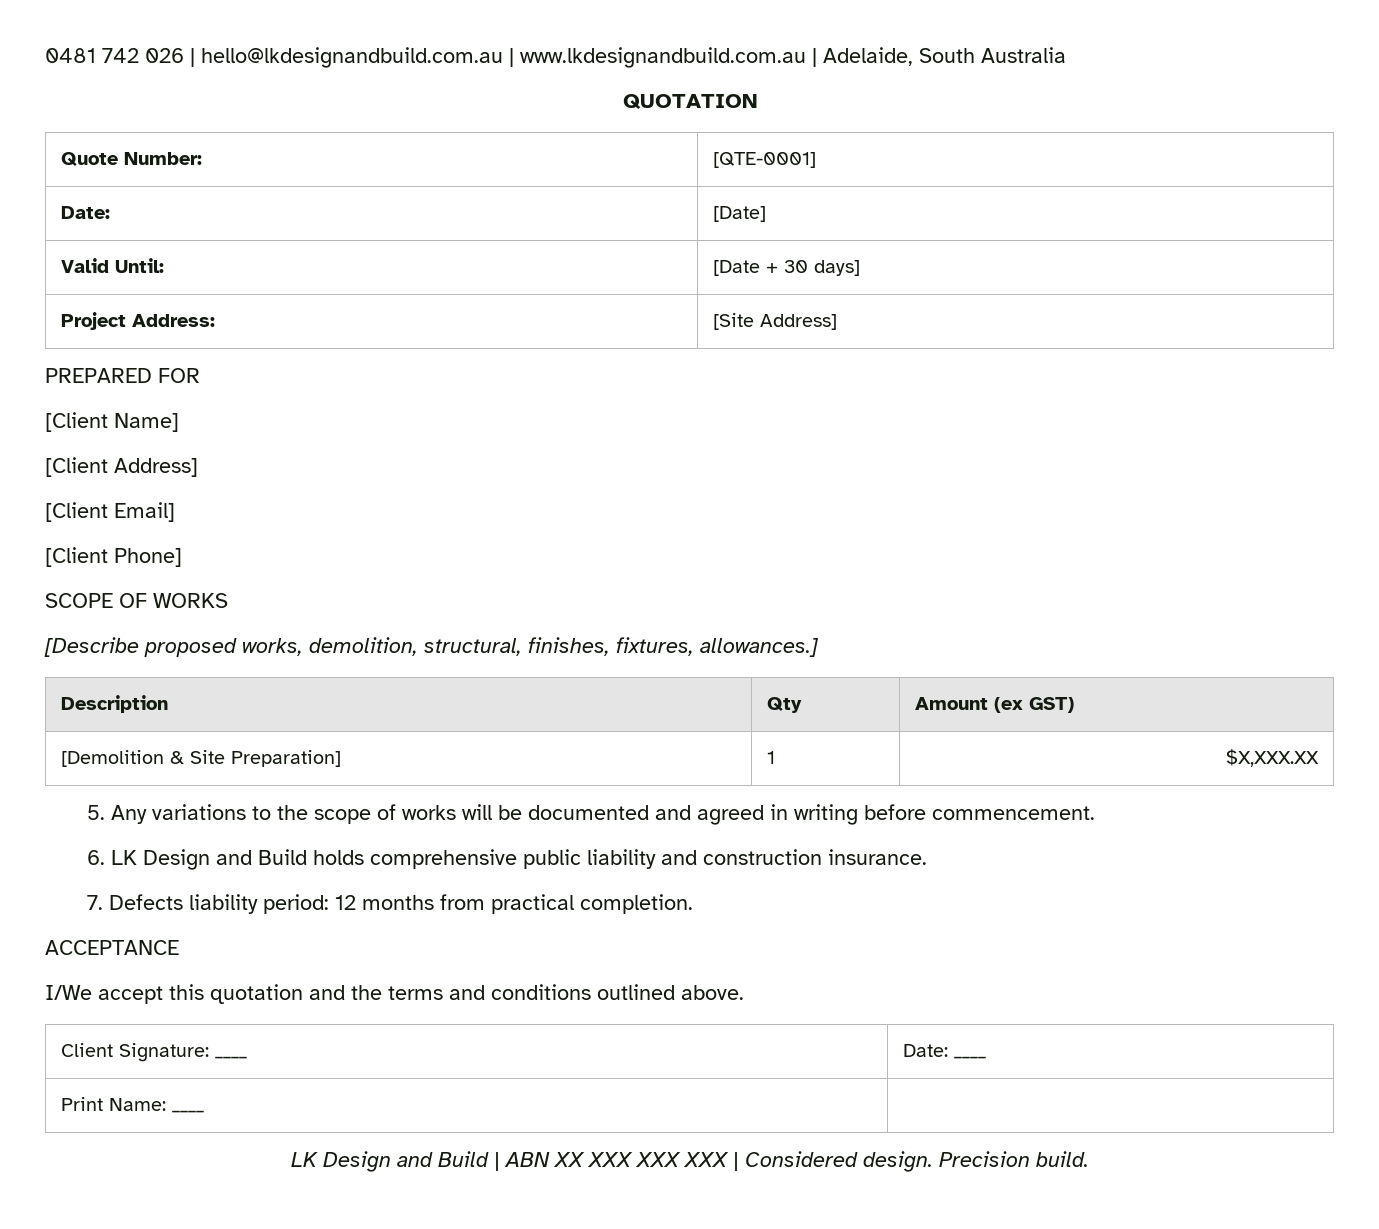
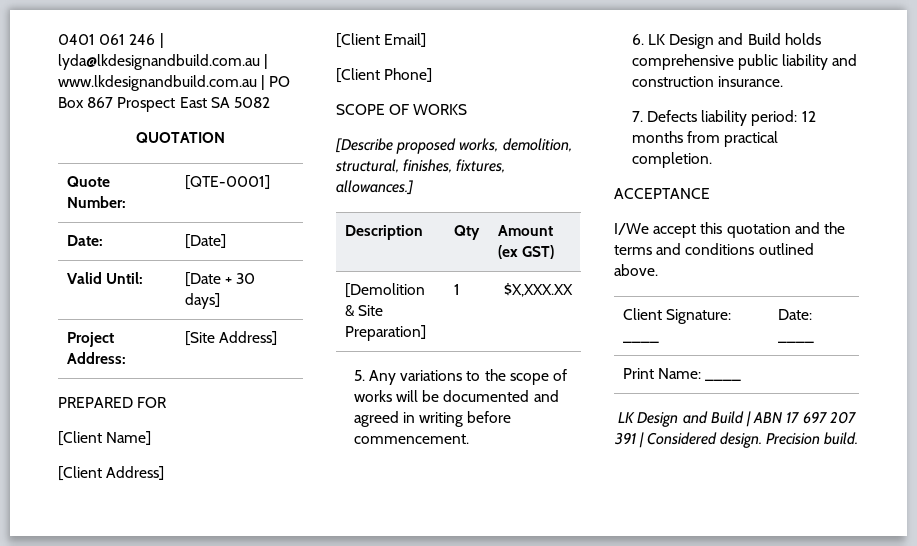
- 0481 742 026 | hello@lkdesignandbuild.com.au | www.lkdesignandbuild.com.au | Adelaide, South Australia
+ 0401 061 246 | lyda@lkdesignandbuild.com.au | www.lkdesignandbuild.com.au | PO Box 867 Prospect East SA 5082
- LK Design and Build | ABN XX XXX XXX XXX | Considered design.
+ LK Design and Build | ABN 17 697 207 391 | Considered design.

